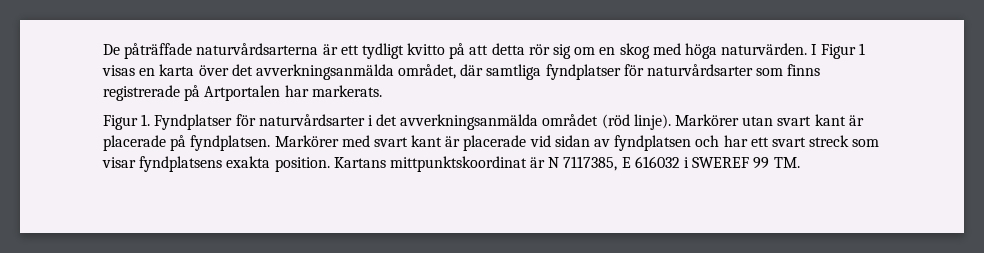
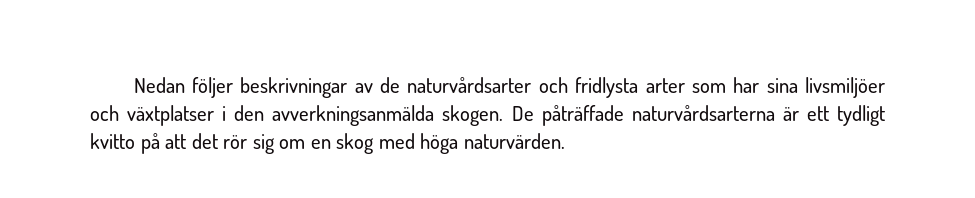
+ Nedan följer beskrivningar av de naturvårdsarter och fridlysta arter som har sina livsmiljöer och växtplatser i den avverkningsanmälda skogen.
- De påträffade naturvårdsarterna är ett tydligt kvitto på att detta rör sig om en skog med höga naturvärden. I Figur 1 visas en karta över det avverkningsanmälda området, där samtliga fyndplatser för naturvårdsarter som finns registrerade på Artportalen har markerats.
- Figur 1. Fyndplatser för naturvårdsarter i det avverkningsanmälda området (röd linje). Markörer utan svart kant är placerade på fyndplatsen. Markörer med svart kant är placerade vid sidan av fyndplatsen och har ett svart streck som visar fyndplatsens exakta position. Kartans mittpunktskoordinat är N 7117385, E 616032 i SWEREF 99 TM.
+ De påträffade naturvårdsarterna är ett tydligt kvitto på att det rör sig om en skog med höga naturvärden.

